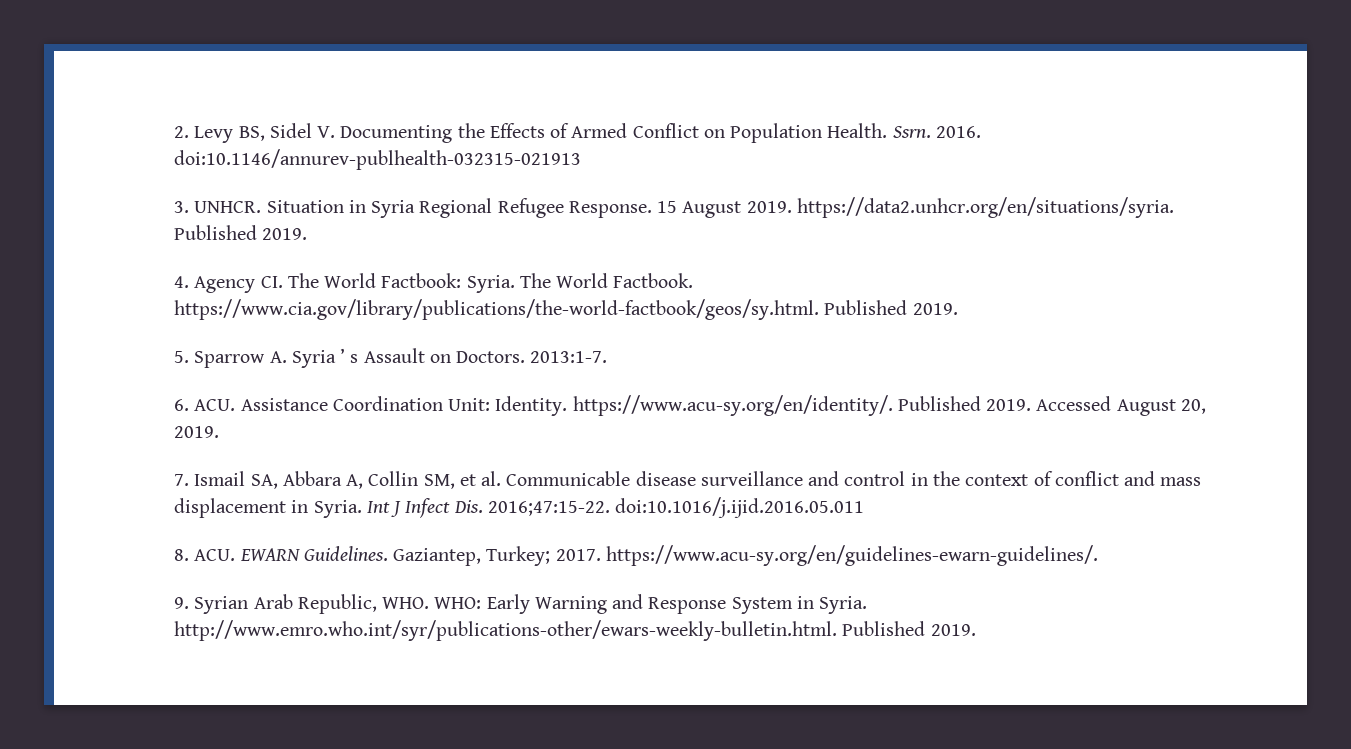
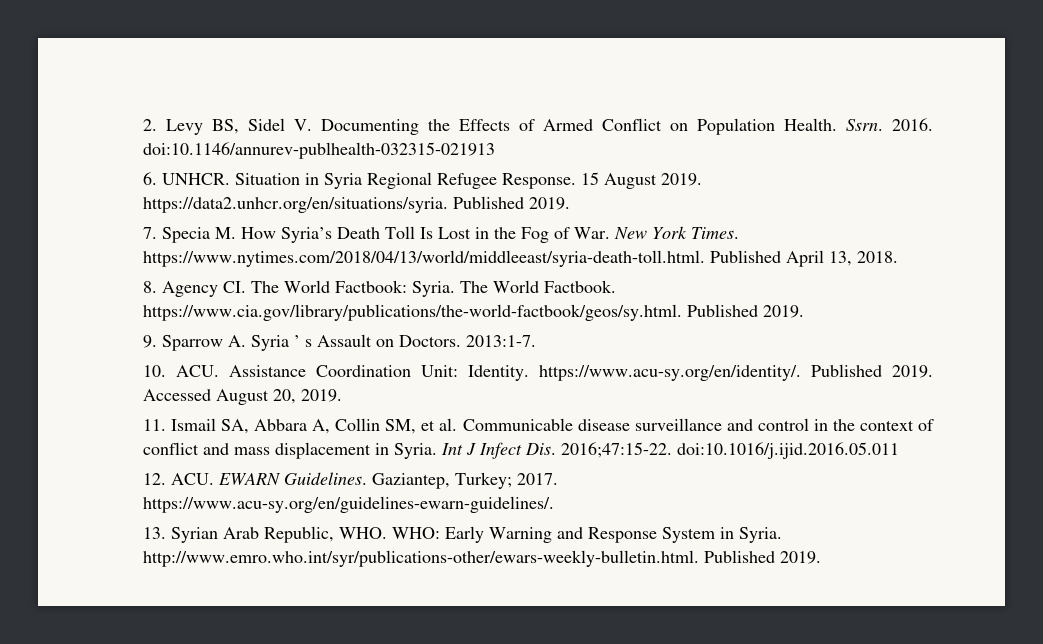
- 3. UNHCR.
+ 6. UNHCR.
- 4. Agency CI. The World Factbook: Syria.
+ 7. Specia M. How Syria’s Death Toll Is Lost in the Fog of War. New York Times. https://www.nytimes.com/2018/04/13/world/middleeast/syria-death-toll.html. Published April 13, 2018.
+ 8. Agency CI. The World Factbook: Syria.
- 5. Sparrow A. Syria ’ s Assault on Doctors.
+ 9. Sparrow A. Syria ’ s Assault on Doctors.
- 6. ACU. Assistance Coordination Unit: Identity. https://www.acu-sy.org/en/identity/. Published 2019.
+ 10. ACU. Assistance Coordination Unit: Identity. https://www.acu-sy.org/en/identity/. Published 2019.
- 7. Ismail SA, Abbara A, Collin SM, et al. Communicable disease surveillance and control in the context of conflict and mass displacement in Syria.
+ 11. Ismail SA, Abbara A, Collin SM, et al. Communicable disease surveillance and control in the context of conflict and mass displacement in Syria.
- 8. ACU. EWARN Guidelines.
+ 12. ACU. EWARN Guidelines.
- 9. Syrian Arab Republic, WHO. WHO: Early Warning and Response System in Syria. http://www.emro.who.int/syr/publications-other/ewars-weekly-bulletin.html. Published 2019.
+ 13. Syrian Arab Republic, WHO. WHO: Early Warning and Response System in Syria. http://www.emro.who.int/syr/publications-other/ewars-weekly-bulletin.html. Published 2019.

